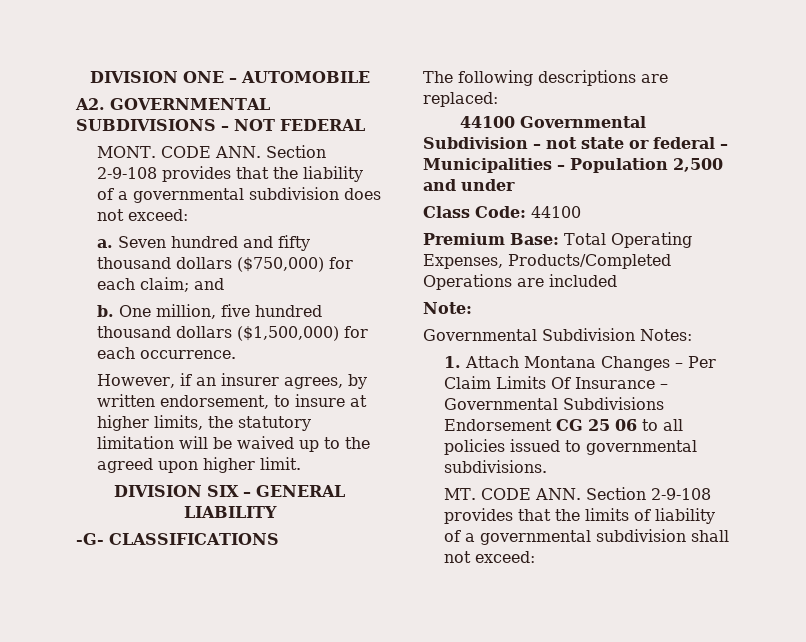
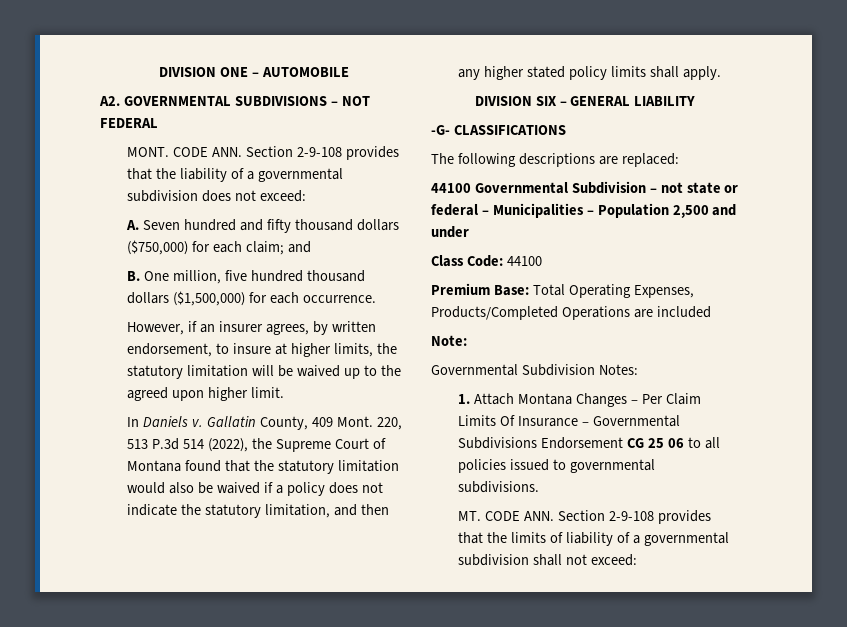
- a. Seven hundred and fifty thousand dollars ($750,000) for each claim; and
+ A. Seven hundred and fifty thousand dollars ($750,000) for each claim; and
- b. One million, five hundred thousand dollars ($1,500,000) for each occurrence.
+ B. One million, five hundred thousand dollars ($1,500,000) for each occurrence.
+ In Daniels v. Gallatin County, 409 Mont. 220, 513 P.3d 514 (2022), the Supreme Court of Montana found that the statutory limitation would also be waived if a policy does not indicate the statutory limitation, and then any higher stated policy limits shall apply.

